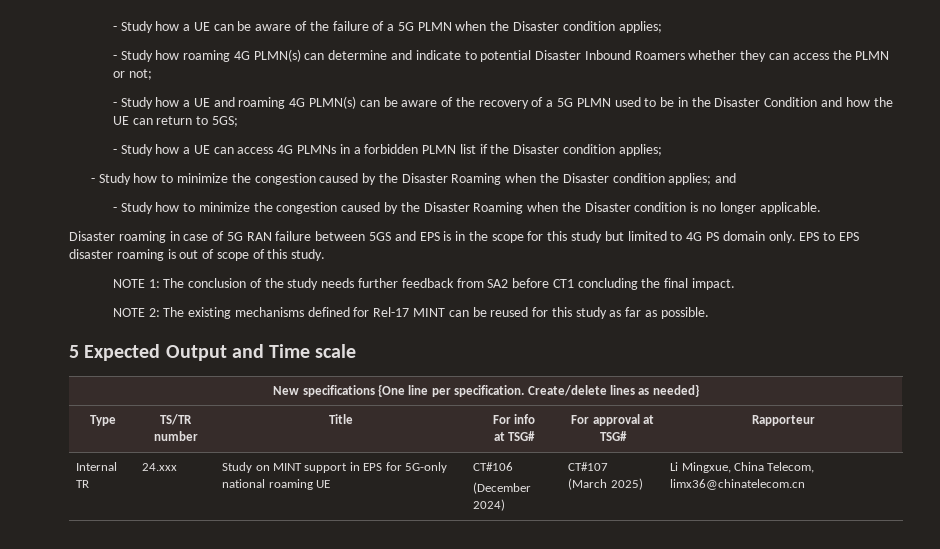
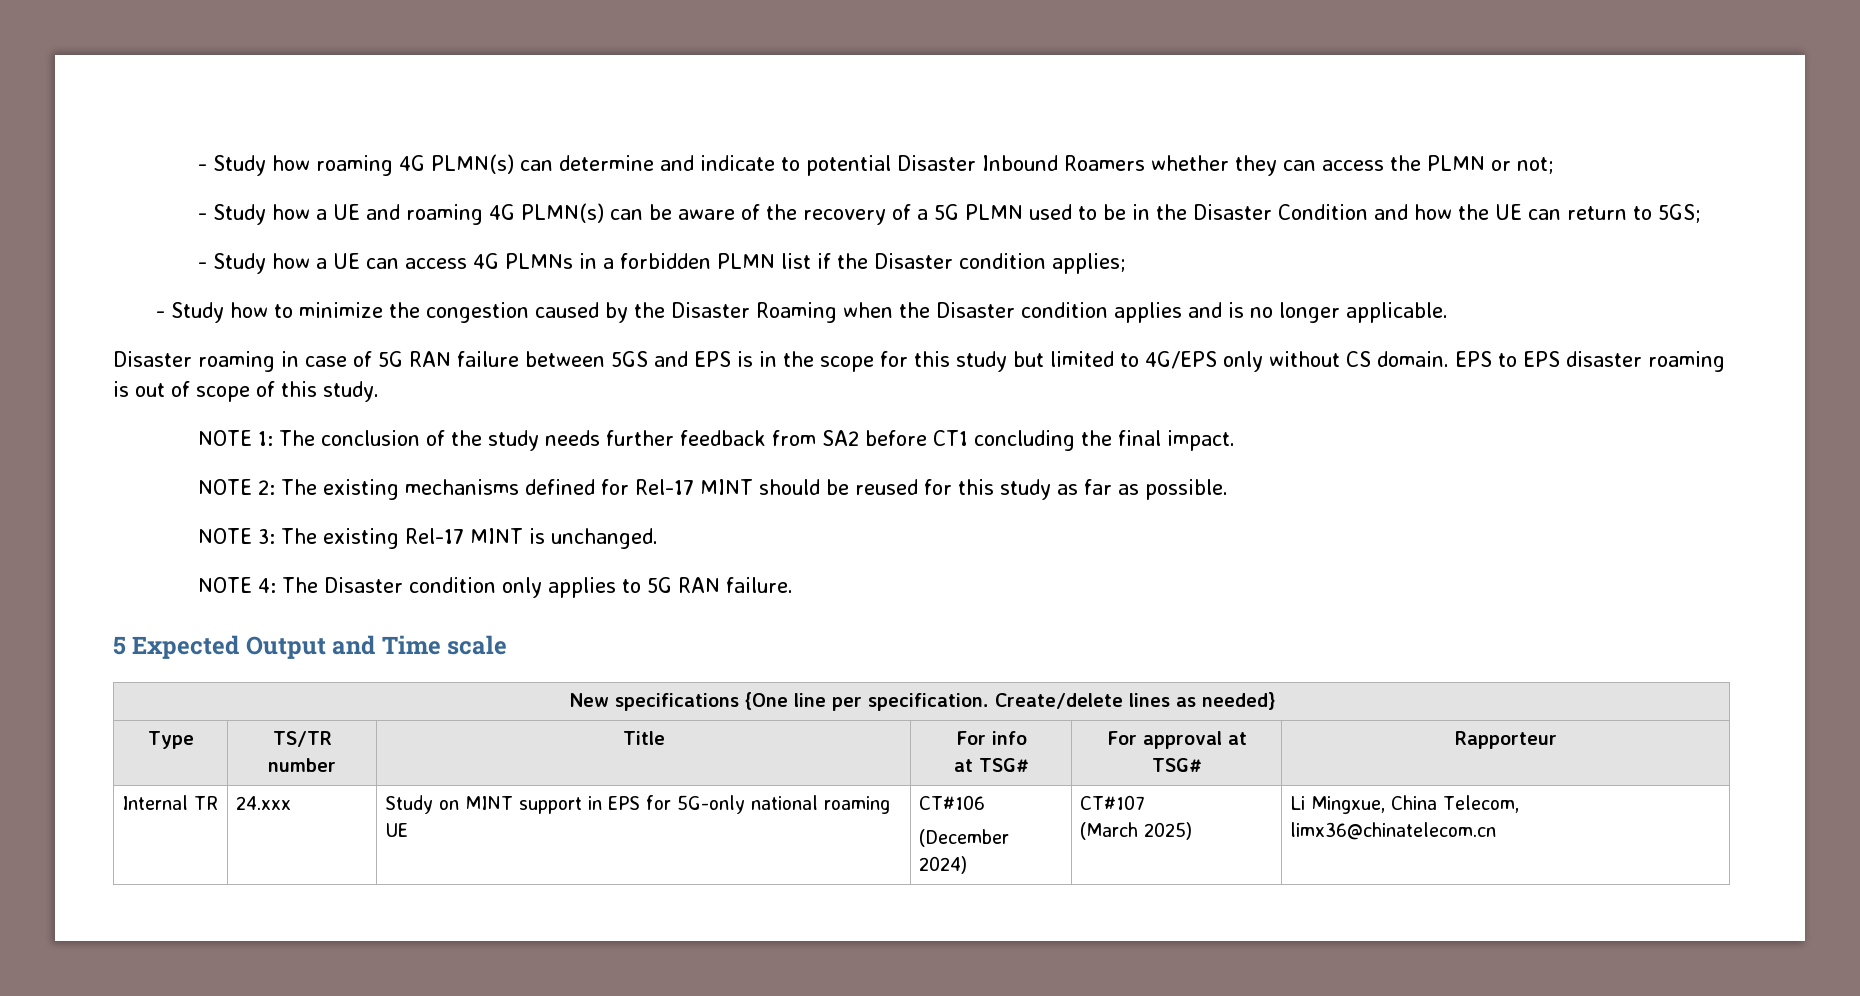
- - Study how a UE can be aware of the failure of a 5G PLMN when the Disaster condition applies;
- - Study how to minimize the congestion caused by the Disaster Roaming when the Disaster condition applies; and
- - Study how to minimize the congestion caused by the Disaster Roaming when the Disaster condition is no longer applicable.
+ - Study how to minimize the congestion caused by the Disaster Roaming when the Disaster condition applies and is no longer applicable.
- Disaster roaming in case of 5G RAN failure between 5GS and EPS is in the scope for this study but limited to 4G PS domain only.
+ Disaster roaming in case of 5G RAN failure between 5GS and EPS is in the scope for this study but limited to 4G/EPS only without CS domain.
- NOTE 2: The existing mechanisms defined for Rel-17 MINT can be reused for this study as far as possible.
+ NOTE 2: The existing mechanisms defined for Rel-17 MINT should be reused for this study as far as possible.
+ NOTE 3: The existing Rel-17 MINT is unchanged.
+ NOTE 4: The Disaster condition only applies to 5G RAN failure.

